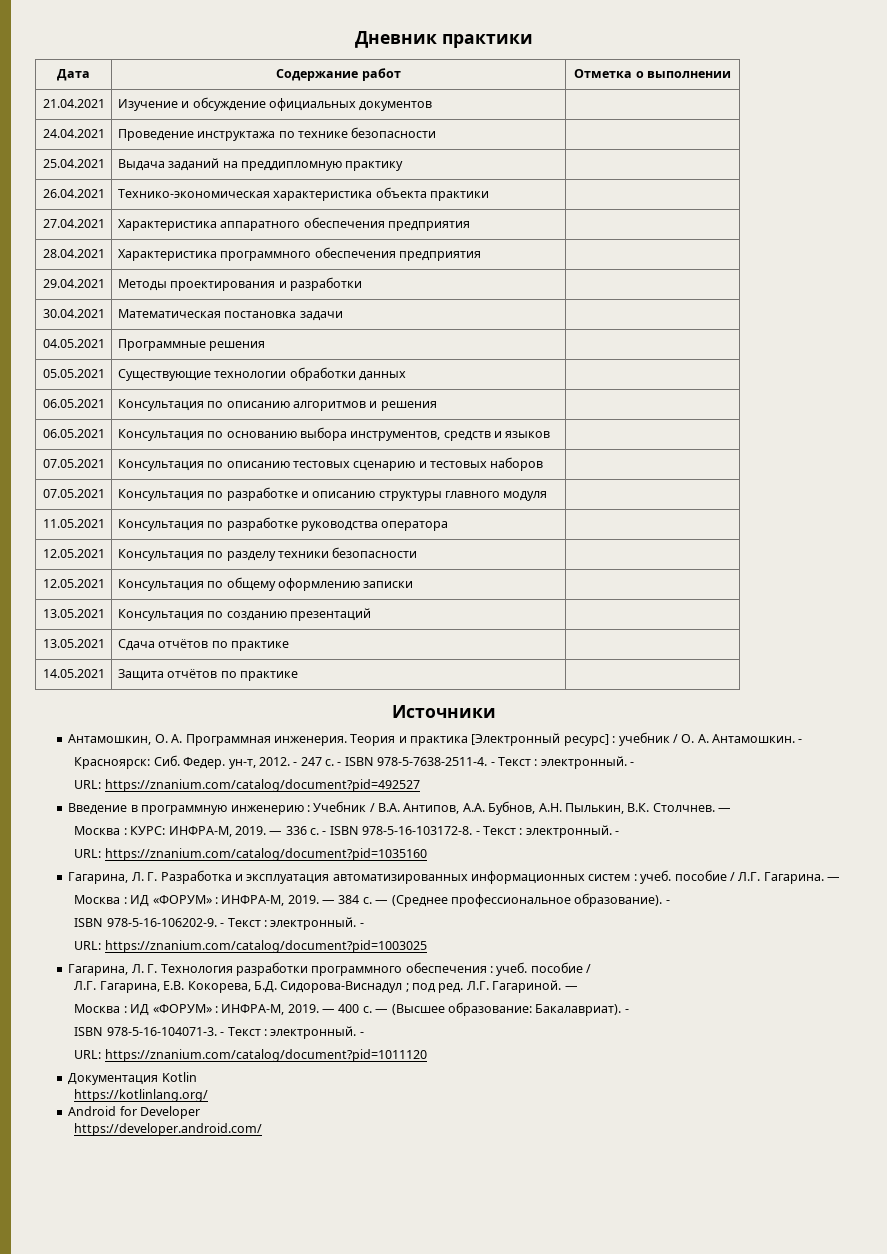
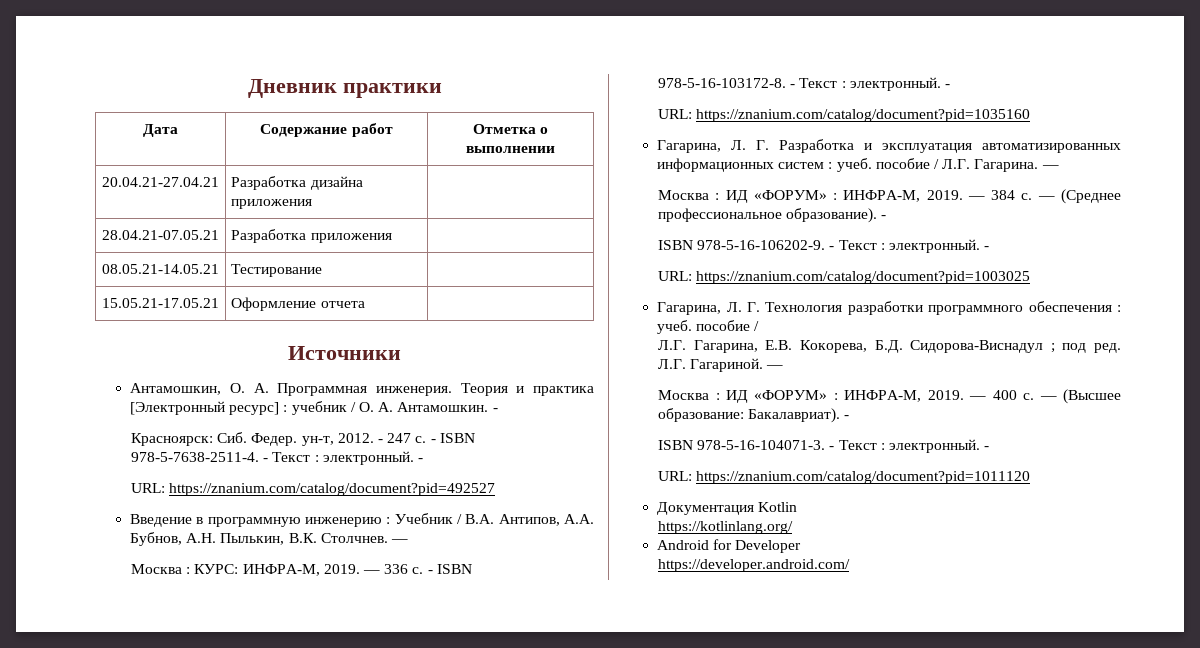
- 21.04.2021 | Изучение и обсуждение официальных документов |
- 24.04.2021 | Проведение инструктажа по технике безопасности |
- 25.04.2021 | Выдача заданий на преддипломную практику |
- 26.04.2021 | Технико-экономическая характеристика объекта практики |
- 27.04.2021 | Характеристика аппаратного обеспечения предприятия |
- 28.04.2021 | Характеристика программного обеспечения предприятия |
- 29.04.2021 | Методы проектирования и разработки |
- 30.04.2021 | Математическая постановка задачи |
- 04.05.2021 | Программные решения |
- 05.05.2021 | Существующие технологии обработки данных |
- 06.05.2021 | Консультация по описанию алгоритмов и решения |
- 06.05.2021 | Консультация по основанию выбора инструментов, средств и языков |
- 07.05.2021 | Консультация по описанию тестовых сценарию и тестовых наборов |
- 07.05.2021 | Консультация по разработке и описанию структуры главного модуля |
- 11.05.2021 | Консультация по разработке руководства оператора |
- 12.05.2021 | Консультация по разделу техники безопасности |
- 12.05.2021 | Консультация по общему оформлению записки |
- 13.05.2021 | Консультация по созданию презентаций |
- 13.05.2021 | Сдача отчётов по практике |
- 14.05.2021 | Защита отчётов по практике |
+ 20.04.21-27.04.21 | Разработка дизайна приложения |
+ 28.04.21-07.05.21 | Разработка приложения |
+ 08.05.21-14.05.21 | Тестирование |
+ 15.05.21-17.05.21 | Оформление отчета |

